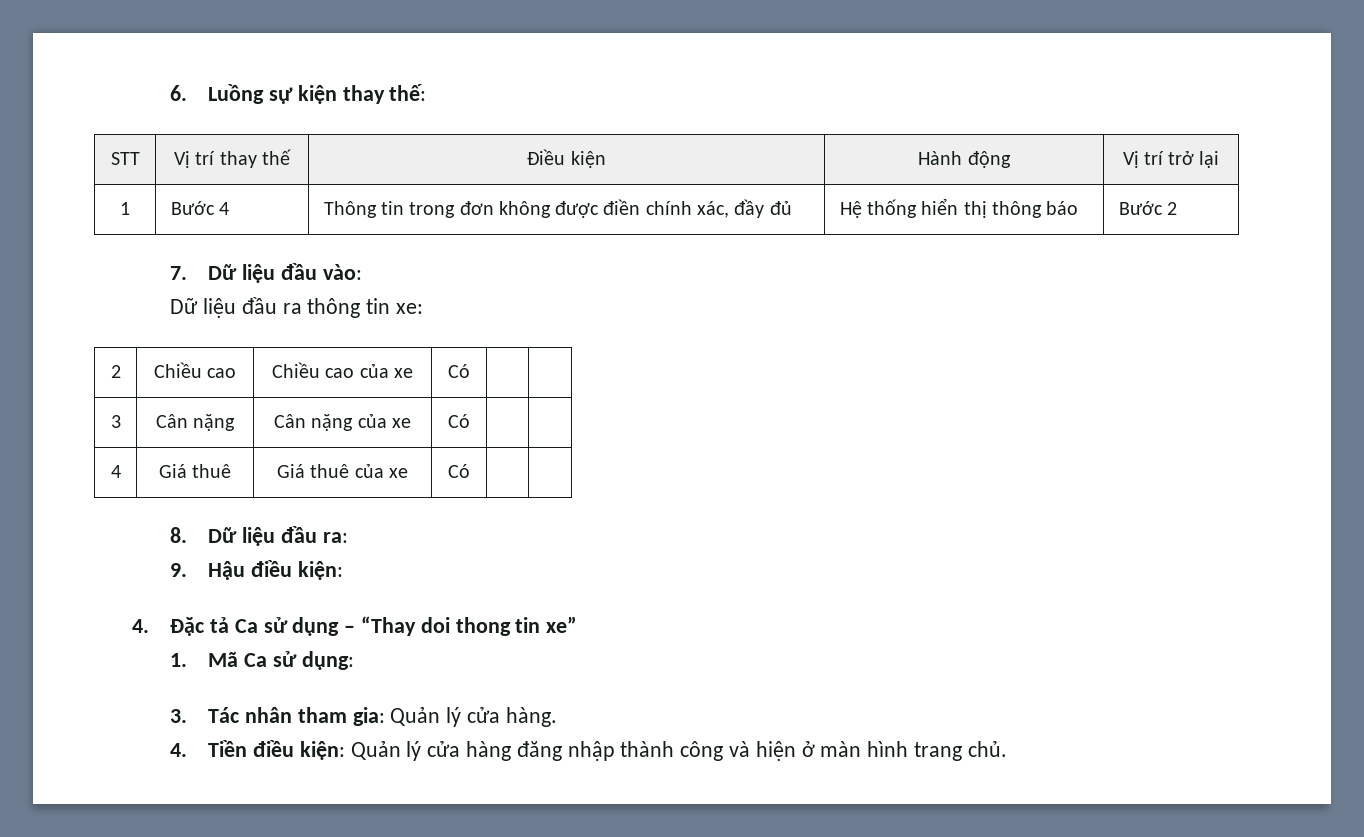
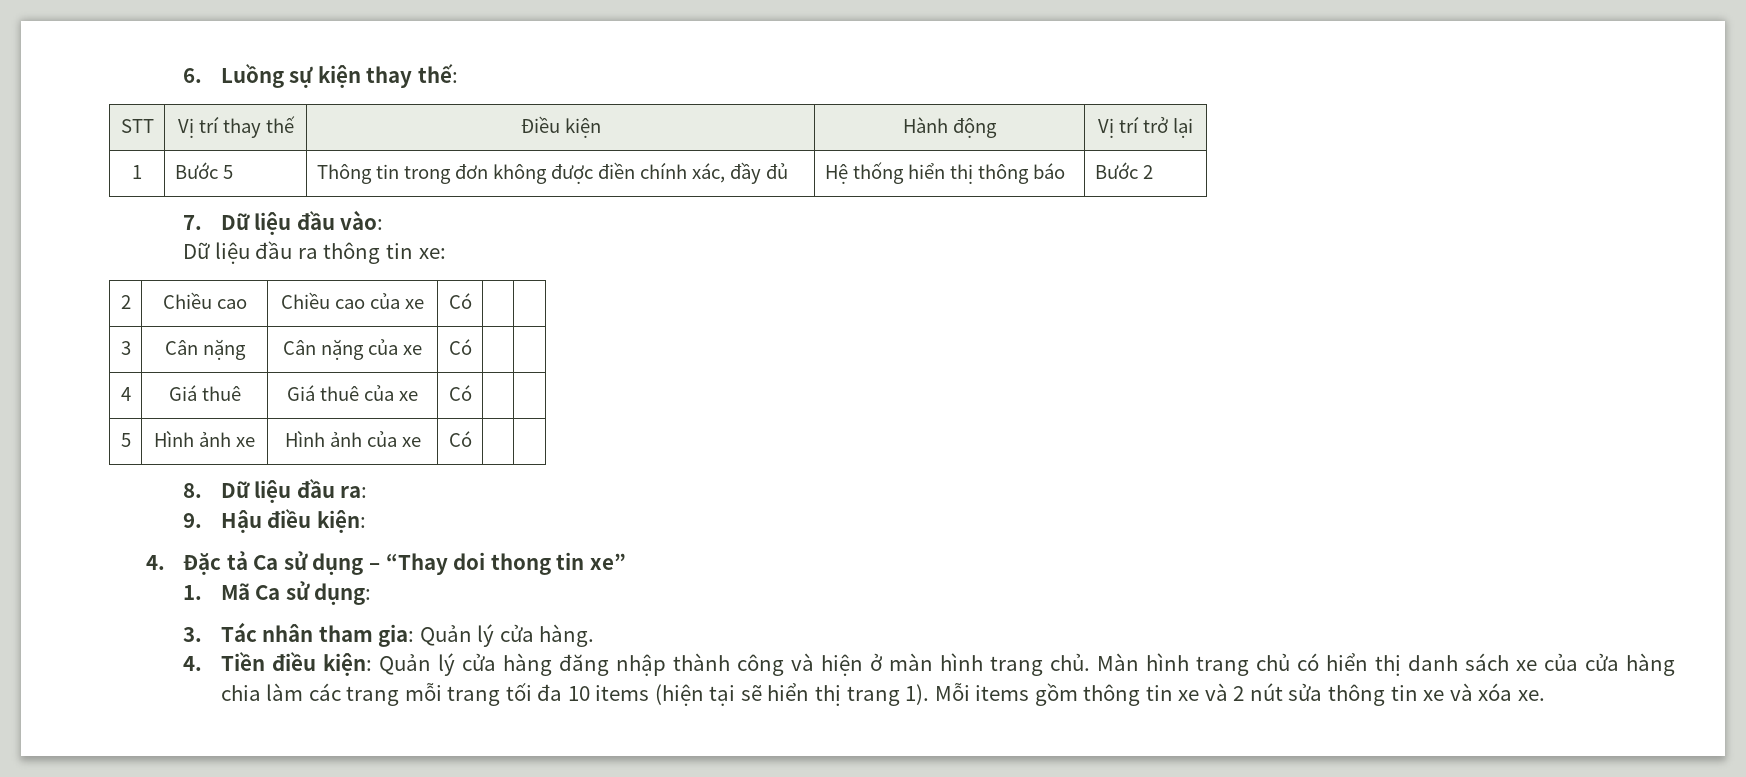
- 1 | Bước 4 | Thông tin trong đơn không được điền chính xác, đầy đủ | Hệ thống hiển thị thông báo | Bước 2
+ 1 | Bước 5 | Thông tin trong đơn không được điền chính xác, đầy đủ | Hệ thống hiển thị thông báo | Bước 2
+ 5 | Hình ảnh xe | Hình ảnh của xe | Có | |
+ Màn hình trang chủ có hiển thị danh sách xe của cửa hàng chia làm các trang mỗi trang tối đa 10 items (hiện tại sẽ hiển thị trang 1). Mỗi items gồm thông tin xe và 2 nút sửa thông tin xe và xóa xe.

